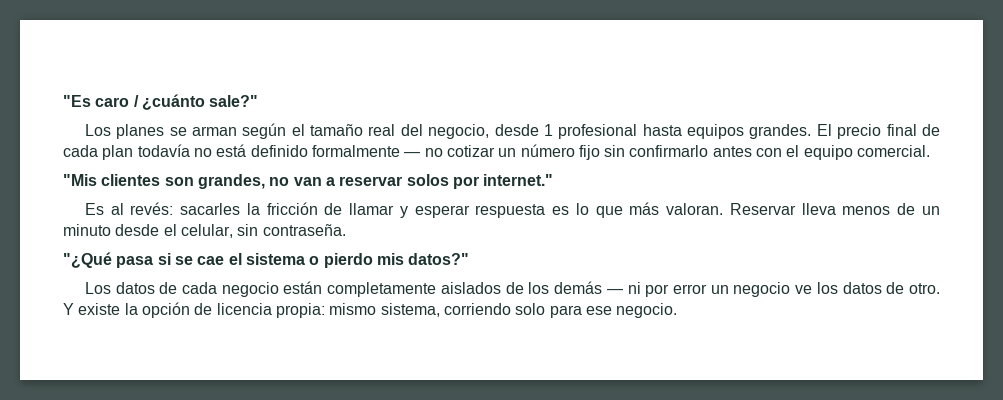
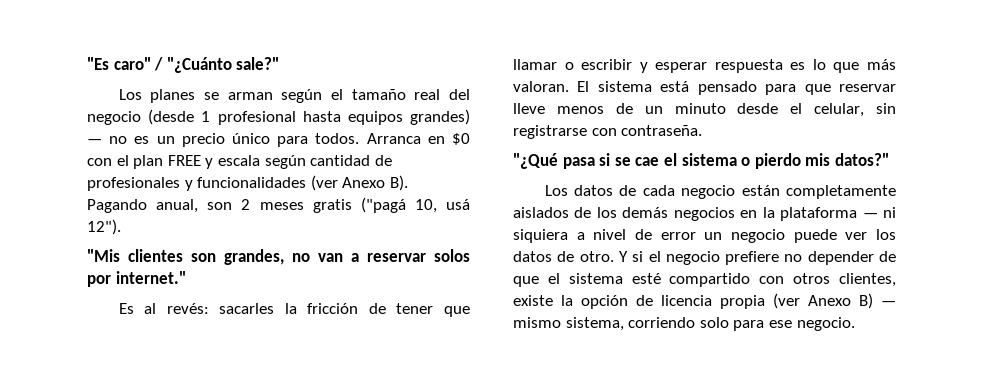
- "Es caro / ¿cuánto sale?"
+ "Es caro" / "¿Cuánto sale?"
- Los planes se arman según el tamaño real del negocio, desde 1 profesional hasta equipos grandes. El precio final de cada plan todavía no está definido formalmente — no cotizar un número fijo sin confirmarlo antes con el equipo comercial.
+ Los planes se arman según el tamaño real del negocio (desde 1 profesional hasta equipos grandes) — no es un precio único para todos. Arranca en $0 con el plan FREE y escala según cantidad de profesionales y funcionalidades (ver Anexo B). Pagando anual, son 2 meses gratis ("pagá 10, usá 12").
- Es al revés: sacarles la fricción de llamar y esperar respuesta es lo que más valoran.
+ Es al revés: sacarles la fricción de tener que llamar o escribir y esperar respuesta es lo que más valoran.
- Reservar lleva menos de un minuto desde el celular, sin contraseña.
+ El sistema está pensado para que reservar lleve menos de un minuto desde el celular, sin registrarse con contraseña.
- Los datos de cada negocio están completamente aislados de los demás — ni por error un negocio ve los datos de otro.
+ Los datos de cada negocio están completamente aislados de los demás negocios en la plataforma — ni siquiera a nivel de error un negocio puede ver los datos de otro.
- Y existe la opción de licencia propia: mismo sistema, corriendo solo para ese negocio.
+ Y si el negocio prefiere no depender de que el sistema esté compartido con otros clientes, existe la opción de licencia propia (ver Anexo B) — mismo sistema, corriendo solo para ese negocio.

